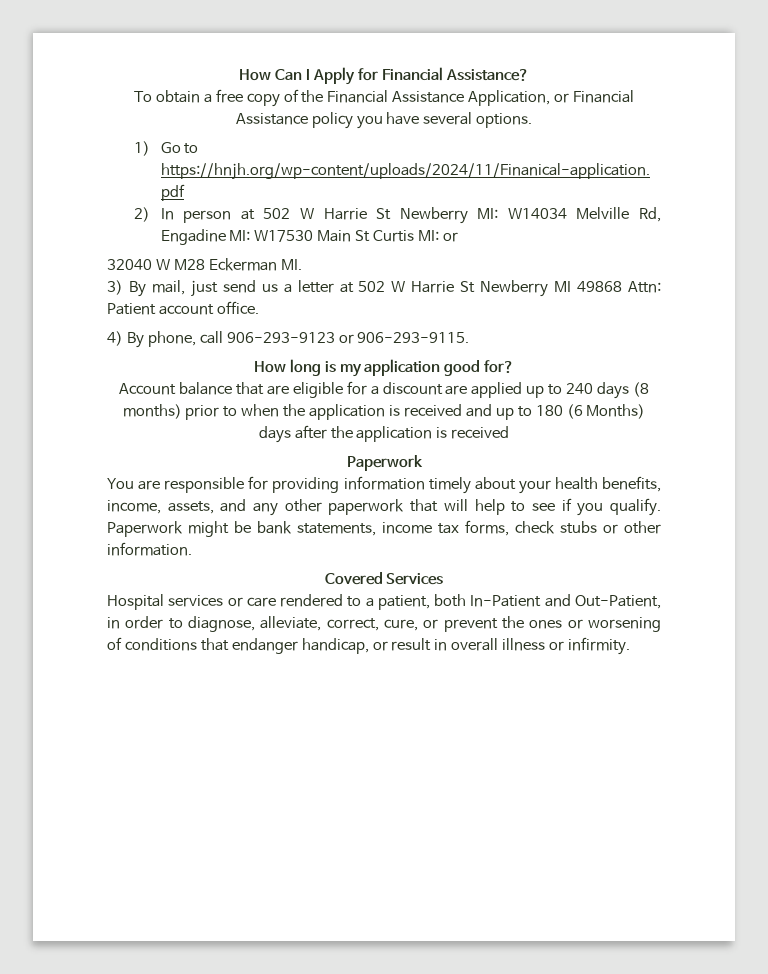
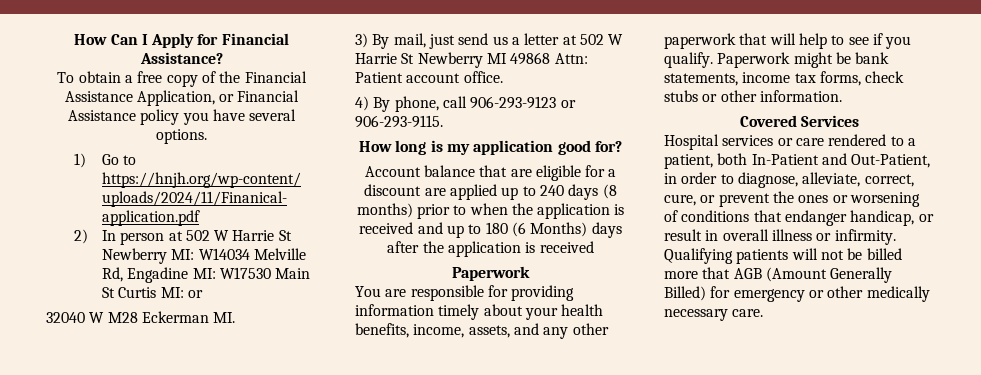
+ Qualifying patients will not be billed more that AGB (Amount Generally Billed) for emergency or other medically necessary care.

